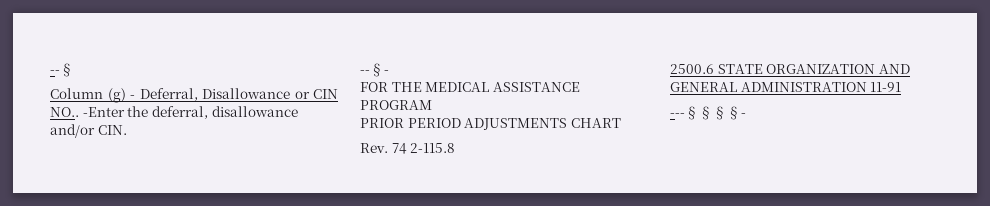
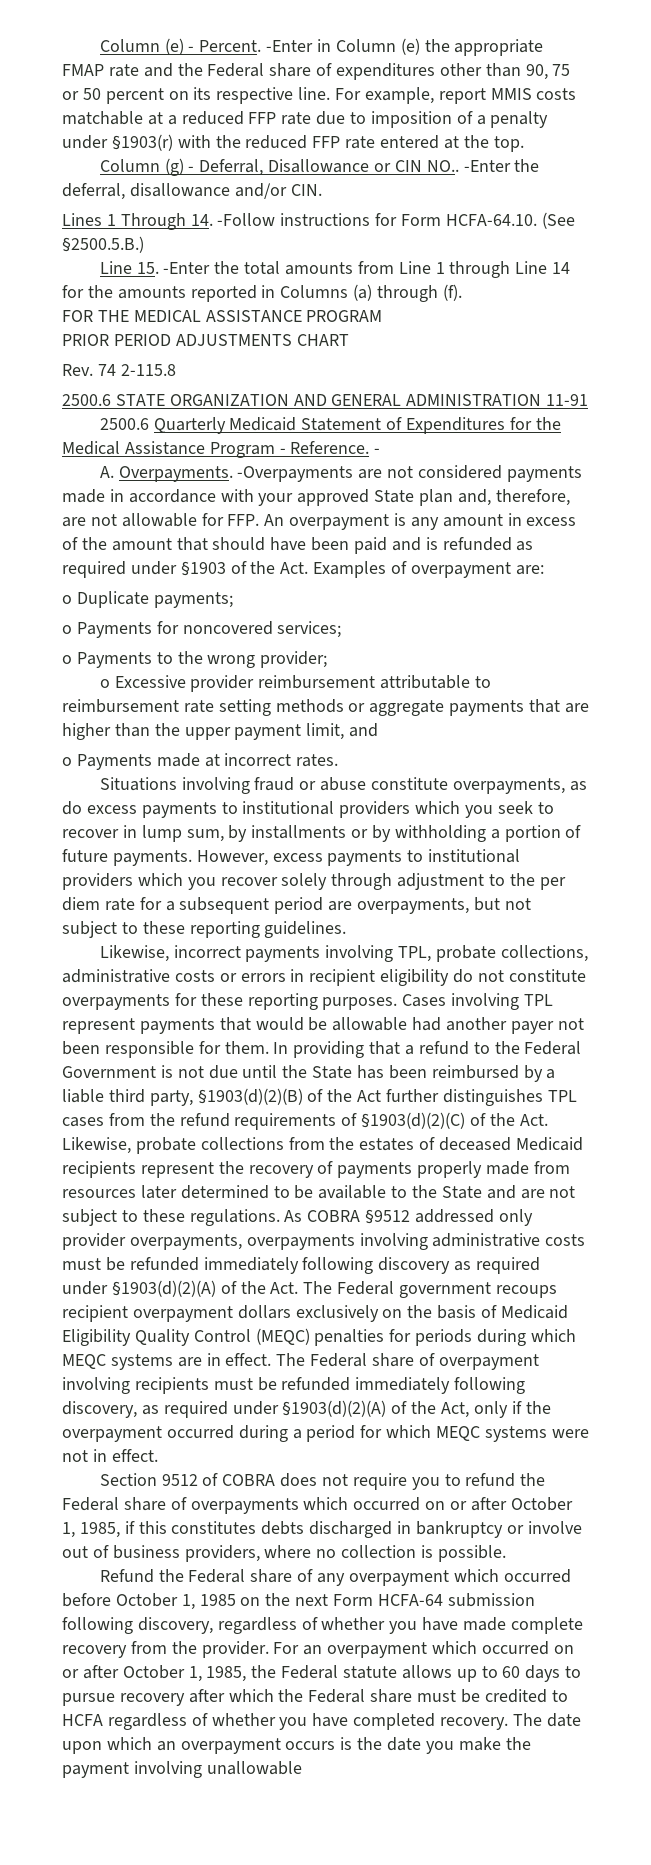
- --§
+ Column (e) - Percent. -Enter in Column (e) the appropriate FMAP rate and the Federal share of expenditures other than 90, 75 or 50 percent on its respective line. For example, report MMIS costs matchable at a reduced FFP rate due to imposition of a penalty under §1903(r) with the reduced FFP rate entered at the top.
- --§-
+ Lines 1 Through 14. -Follow instructions for Form HCFA-64.10. (See §2500.5.B.)
+ Line 15. -Enter the total amounts from Line 1 through Line 14 for the amounts reported in Columns (a) through (f).
- ---§§§§-
+ 2500.6 Quarterly Medicaid Statement of Expenditures for the Medical Assistance Program - Reference. -
+ A. Overpayments. -Overpayments are not considered payments made in accordance with your approved State plan and, therefore, are not allowable for FFP. An overpayment is any amount in excess of the amount that should have been paid and is refunded as required under §1903 of the Act. Examples of overpayment are:
+ o Duplicate payments;
+ o Payments for noncovered services;
+ o Payments to the wrong provider;
+ o Excessive provider reimbursement attributable to reimbursement rate setting methods or aggregate payments that are higher than the upper payment limit, and
+ o Payments made at incorrect rates.
+ Situations involving fraud or abuse constitute overpayments, as do excess payments to institutional providers which you seek to recover in lump sum, by installments or by withholding a portion of future payments. However, excess payments to institutional providers which you recover solely through adjustment to the per diem rate for a subsequent period are overpayments, but not subject to these reporting guidelines.
+ Likewise, incorrect payments involving TPL, probate collections, administrative costs or errors in recipient eligibility do not constitute overpayments for these reporting purposes. Cases involving TPL represent payments that would be allowable had another payer not been responsible for them. In providing that a refund to the Federal Government is not due until the State has been reimbursed by a liable third party, §1903(d)(2)(B) of the Act further distinguishes TPL cases from the refund requirements of §1903(d)(2)(C) of the Act. Likewise, probate collections from the estates of deceased Medicaid recipients represent the recovery of payments properly made from resources later determined to be available to the State and are not subject to these regulations. As COBRA §9512 addressed only provider overpayments, overpayments involving administrative costs must be refunded immediately following discovery as required under §1903(d)(2)(A) of the Act. The Federal government recoups recipient overpayment dollars exclusively on the basis of Medicaid Eligibility Quality Control (MEQC) penalties for periods during which MEQC systems are in effect. The Federal share of overpayment involving recipients must be refunded immediately following discovery, as required under §1903(d)(2)(A) of the Act, only if the overpayment occurred during a period for which MEQC systems were not in effect.
+ Section 9512 of COBRA does not require you to refund the Federal share of overpayments which occurred on or after October 1, 1985, if this constitutes debts discharged in bankruptcy or involve out of business providers, where no collection is possible.
+ Refund the Federal share of any overpayment which occurred before October 1, 1985 on the next Form HCFA-64 submission following discovery, regardless of whether you have made complete recovery from the provider. For an overpayment which occurred on or after October 1, 1985, the Federal statute allows up to 60 days to pursue recovery after which the Federal share must be credited to HCFA regardless of whether you have completed recovery. The date upon which an overpayment occurs is the date you make the payment involving unallowable

